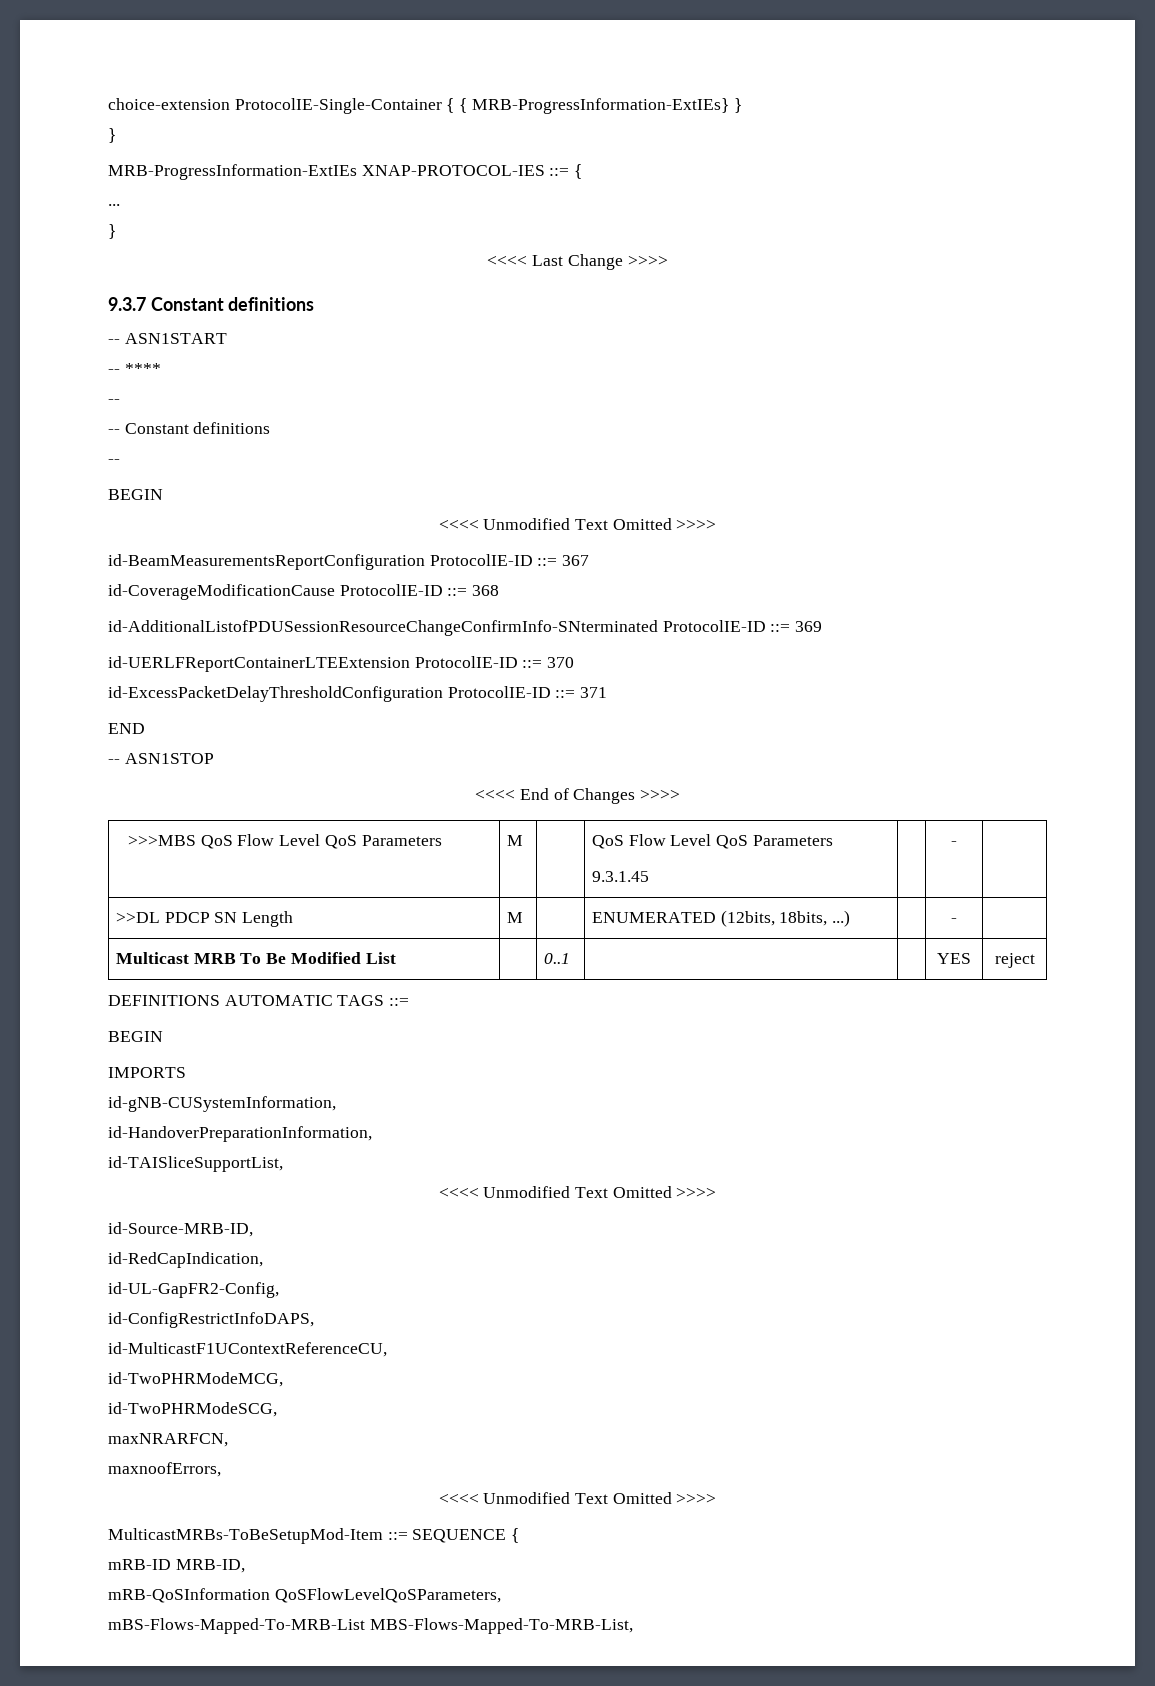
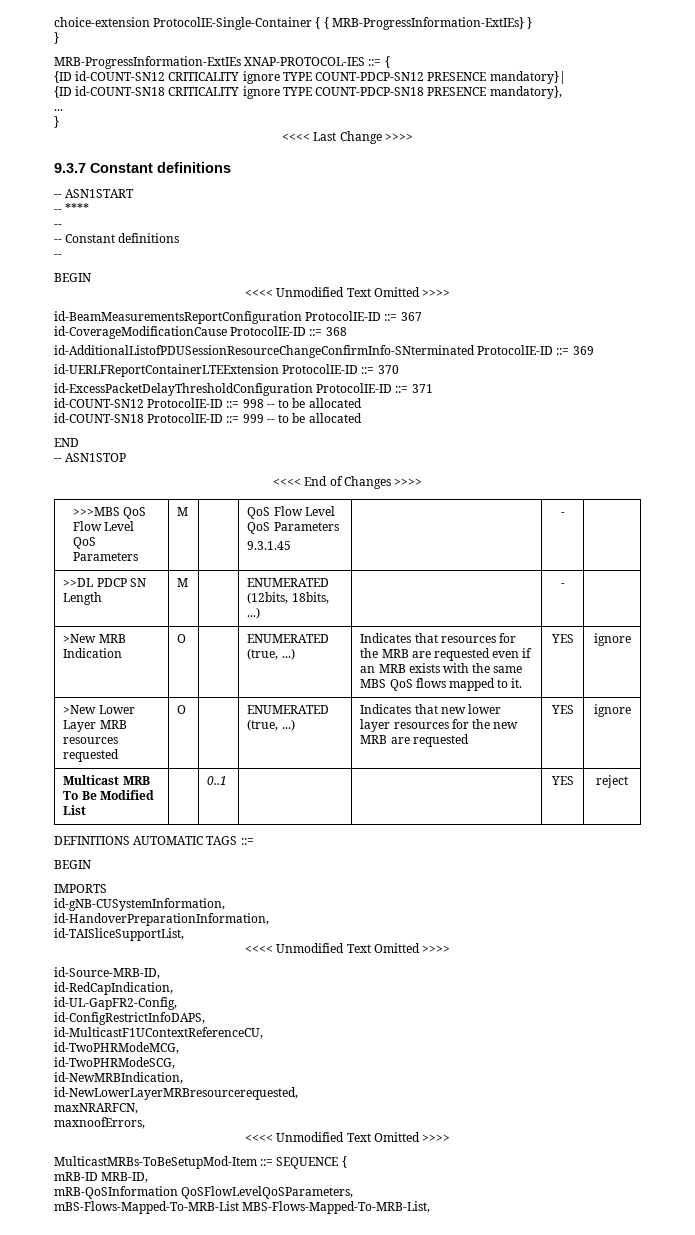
+ {ID id-COUNT-SN12 CRITICALITY ignore TYPE COUNT-PDCP-SN12 PRESENCE mandatory}|
+ {ID id-COUNT-SN18 CRITICALITY ignore TYPE COUNT-PDCP-SN18 PRESENCE mandatory},
+ id-COUNT-SN12 ProtocolIE-ID ::= 998 -- to be allocated
+ id-COUNT-SN18 ProtocolIE-ID ::= 999 -- to be allocated
+ >New MRB Indication | O | | ENUMERATED (true, ...) | Indicates that resources for the MRB are requested even if an MRB exists with the same MBS QoS flows mapped to it. | YES | ignore
+ >New Lower Layer MRB resources requested | O | | ENUMERATED (true, ...) | Indicates that new lower layer resources for the new MRB are requested | YES | ignore
+ id-NewMRBIndication,
+ id-NewLowerLayerMRBresourcerequested,

